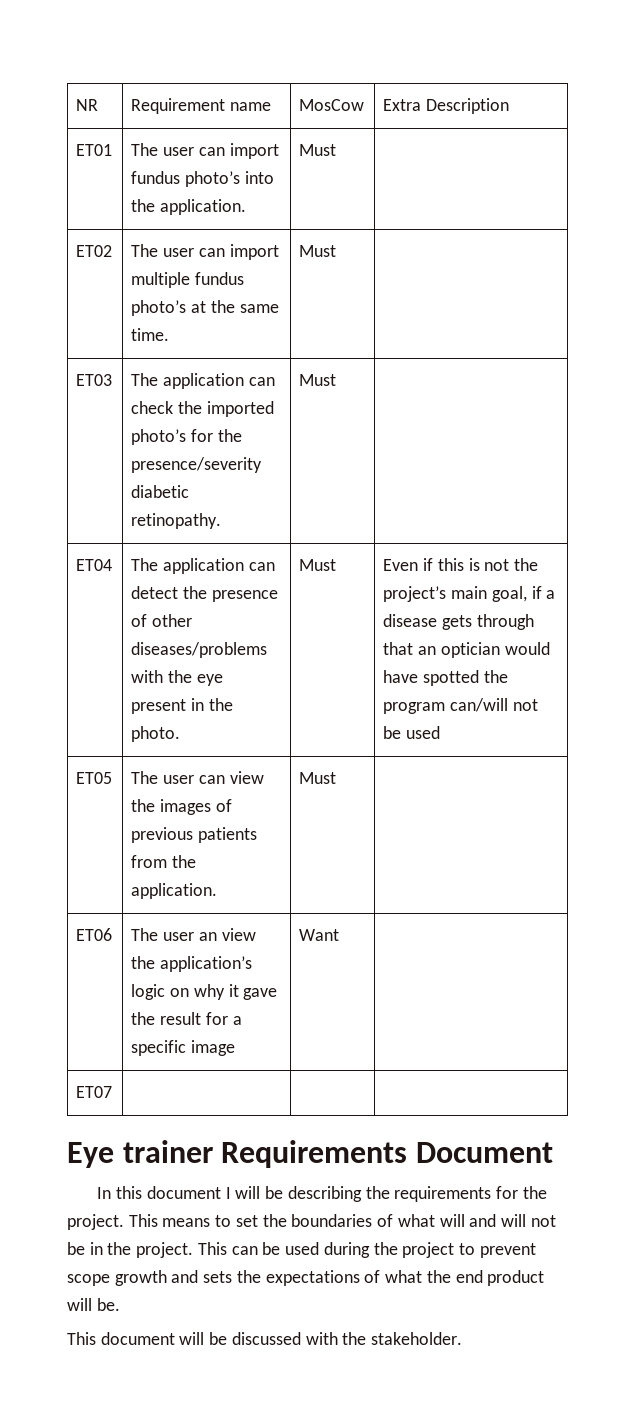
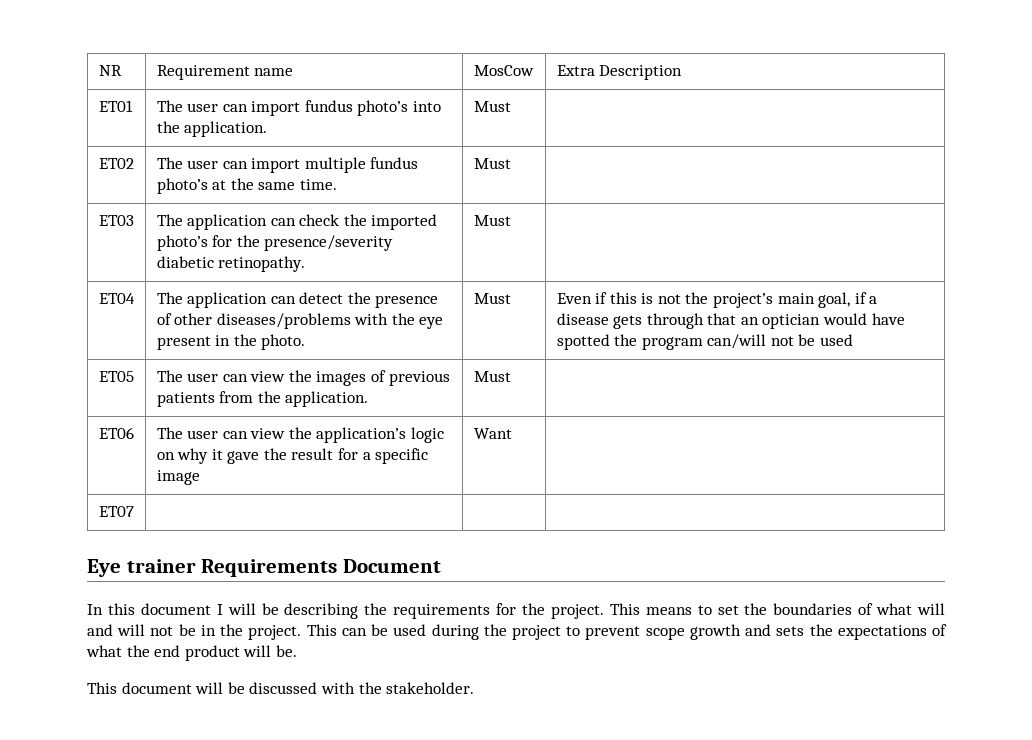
- ET06 | The user an view the application’s logic on why it gave the result for a specific image | Want |
+ ET06 | The user can view the application’s logic on why it gave the result for a specific image | Want |

